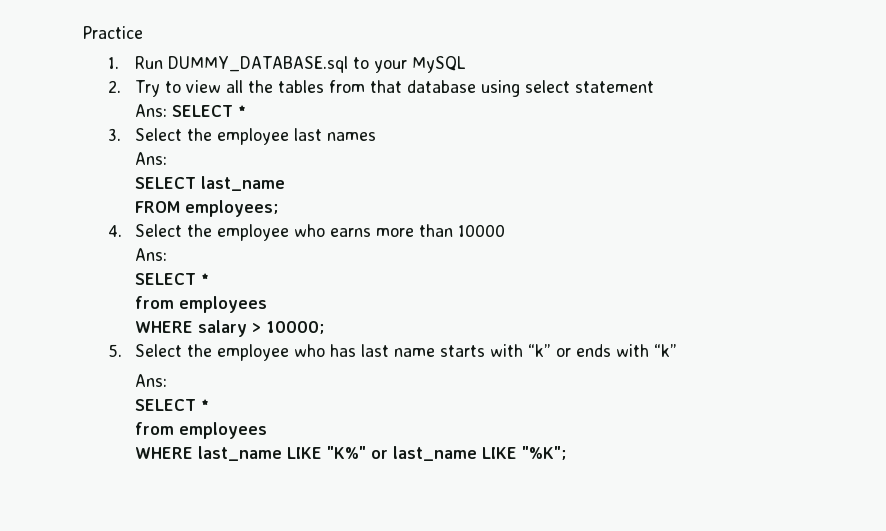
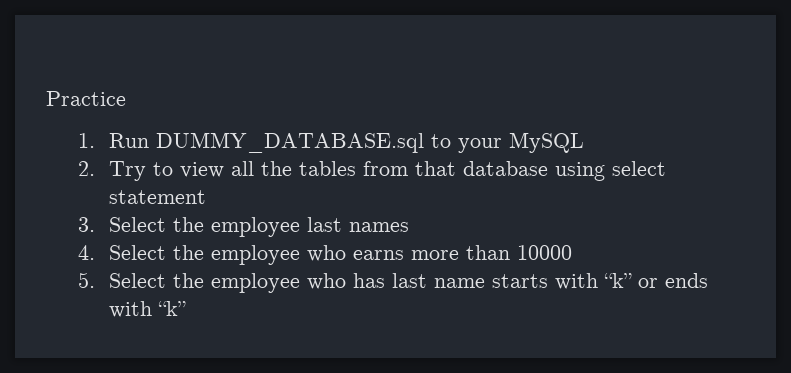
- Ans: SELECT *
  3. Select the employee last names
- Ans:
- SELECT last_name
- FROM employees;
  4. Select the employee who earns more than 10000
- Ans:
- SELECT *
- from employees
- WHERE salary > 10000;
  5. Select the employee who has last name starts with “k” or ends with “k”
- Ans:
- SELECT *
- from employees
- WHERE last_name LIKE "K%" or last_name LIKE "%K";

